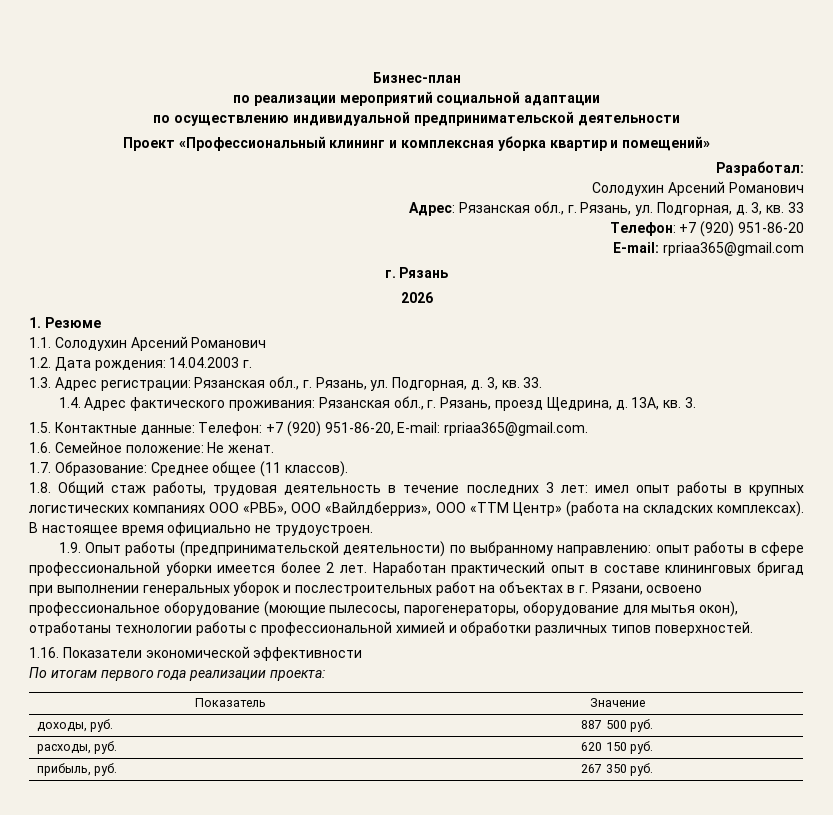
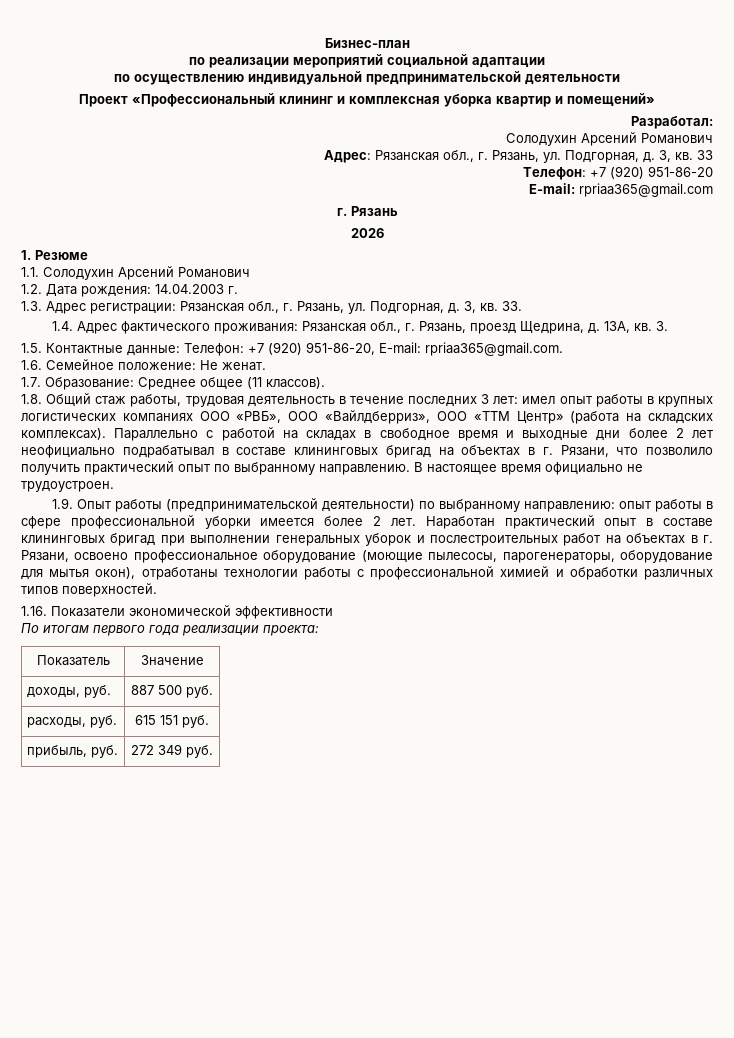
+ Параллельно с работой на складах в свободное время и выходные дни более 2 лет неофициально подрабатывал в составе клининговых бригад на объектах в г. Рязани, что позволило получить практический опыт по выбранному направлению.
- расходы, руб. | 620 150 руб.
+ расходы, руб. | 615 151 руб.
- прибыль, руб. | 267 350 руб.
+ прибыль, руб. | 272 349 руб.

